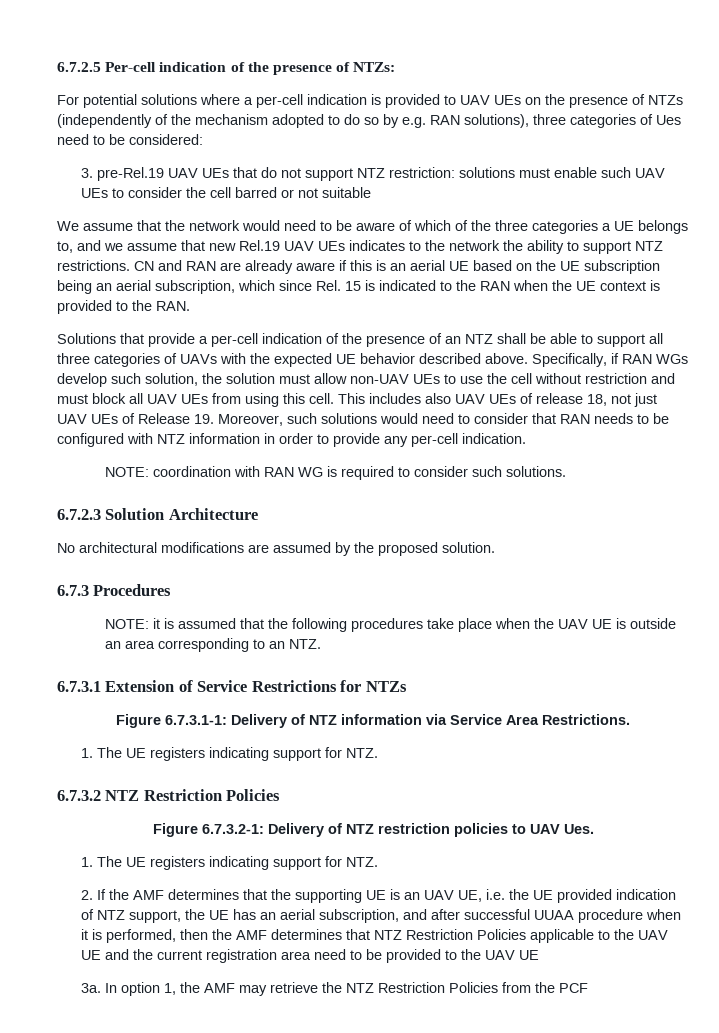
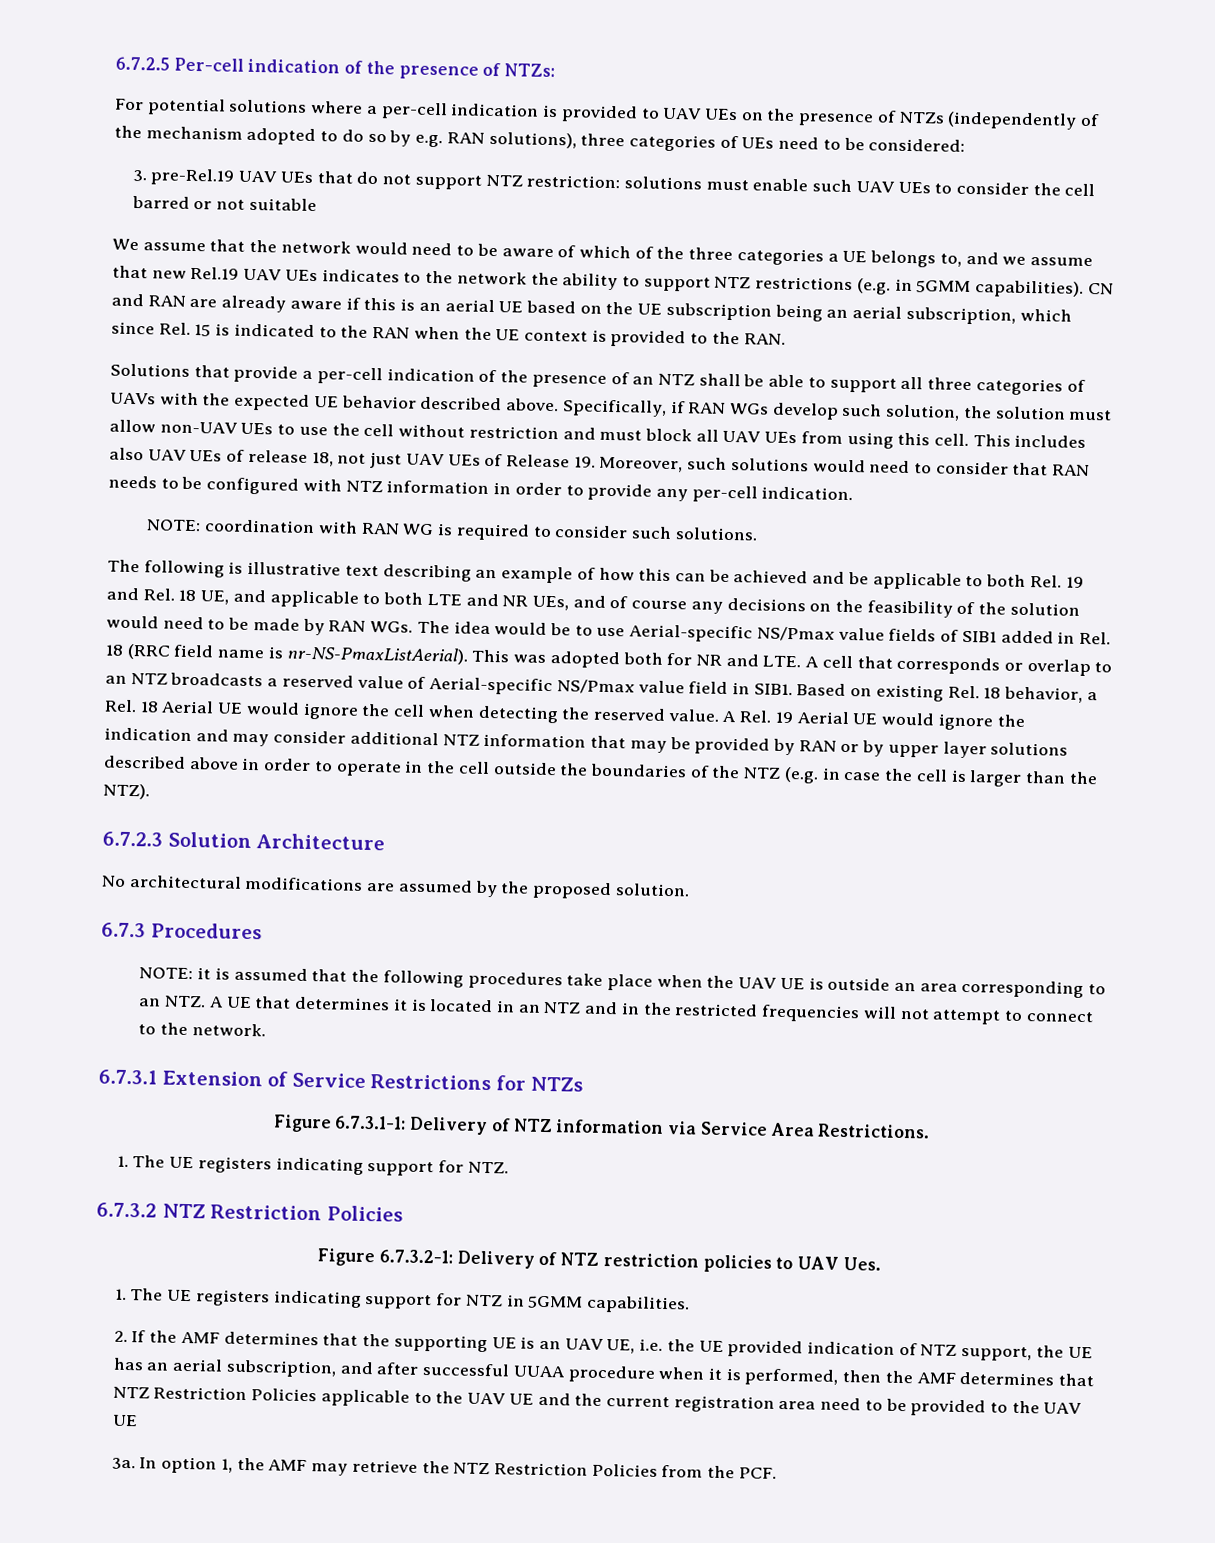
- For potential solutions where a per-cell indication is provided to UAV UEs on the presence of NTZs (independently of the mechanism adopted to do so by e.g. RAN solutions), three categories of Ues need to be considered:
+ For potential solutions where a per-cell indication is provided to UAV UEs on the presence of NTZs (independently of the mechanism adopted to do so by e.g. RAN solutions), three categories of UEs need to be considered:
- We assume that the network would need to be aware of which of the three categories a UE belongs to, and we assume that new Rel.19 UAV UEs indicates to the network the ability to support NTZ restrictions.
+ We assume that the network would need to be aware of which of the three categories a UE belongs to, and we assume that new Rel.19 UAV UEs indicates to the network the ability to support NTZ restrictions (e.g. in 5GMM capabilities).
+ The following is illustrative text describing an example of how this can be achieved and be applicable to both Rel. 19 and Rel. 18 UE, and applicable to both LTE and NR UEs, and of course any decisions on the feasibility of the solution would need to be made by RAN WGs. The idea would be to use Aerial-specific NS/Pmax value fields of SIB1 added in Rel. 18 (RRC field name is nr-NS-PmaxListAerial). This was adopted both for NR and LTE. A cell that corresponds or overlap to an NTZ broadcasts a reserved value of Aerial-specific NS/Pmax value field in SIB1. Based on existing Rel. 18 behavior, a Rel. 18 Aerial UE would ignore the cell when detecting the reserved value. A Rel. 19 Aerial UE would ignore the indication and may consider additional NTZ information that may be provided by RAN or by upper layer solutions described above in order to operate in the cell outside the boundaries of the NTZ (e.g. in case the cell is larger than the NTZ).
- NOTE: it is assumed that the following procedures take place when the UAV UE is outside an area corresponding to an NTZ.
+ NOTE: it is assumed that the following procedures take place when the UAV UE is outside an area corresponding to an NTZ. A UE that determines it is located in an NTZ and in the restricted frequencies will not attempt to connect to the network.
  Figure 6.7.3.2-1: Delivery of NTZ restriction policies to UAV Ues.
- 1. The UE registers indicating support for NTZ.
+ 1. The UE registers indicating support for NTZ in 5GMM capabilities.
- In option 1, the AMF may retrieve the NTZ Restriction Policies from the PCF
+ In option 1, the AMF may retrieve the NTZ Restriction Policies from the PCF.

